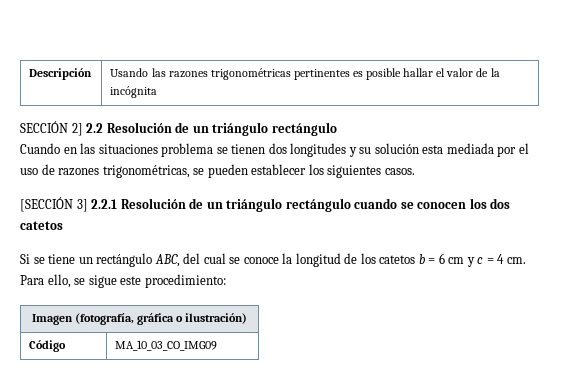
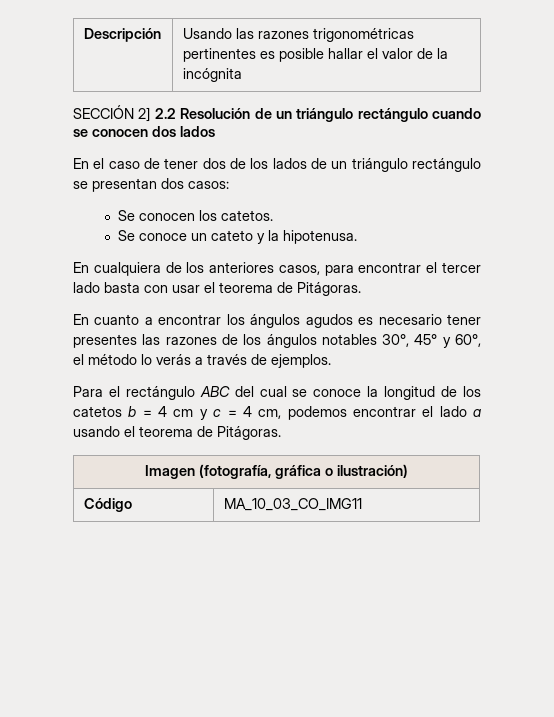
- SECCIÓN 2] 2.2 Resolución de un triángulo rectángulo
- Cuando en las situaciones problema se tienen dos longitudes y su solución esta mediada por el uso de razones trigonométricas, se pueden establecer los siguientes casos.
- [SECCIÓN 3] 2.2.1 Resolución de un triángulo rectángulo cuando se conocen los dos catetos
- Si se tiene un rectángulo ABC, del cual se conoce la longitud de los catetos b = 6 cm y c = 4 cm. Para ello, se sigue este procedimiento:
+ SECCIÓN 2] 2.2 Resolución de un triángulo rectángulo cuando se conocen dos lados
+ En el caso de tener dos de los lados de un triángulo rectángulo se presentan dos casos:
+ Se conocen los catetos.
+ Se conoce un cateto y la hipotenusa.
+ En cualquiera de los anteriores casos, para encontrar el tercer lado basta con usar el teorema de Pitágoras.
+ En cuanto a encontrar los ángulos agudos es necesario tener presentes las razones de los ángulos notables 30°, 45° y 60°, el método lo verás a través de ejemplos.
+ Para el rectángulo ABC del cual se conoce la longitud de los catetos b = 4 cm y c = 4 cm, podemos encontrar el lado a usando el teorema de Pitágoras.
- Código | MA_10_03_CO_IMG09
+ Código | MA_10_03_CO_IMG11

